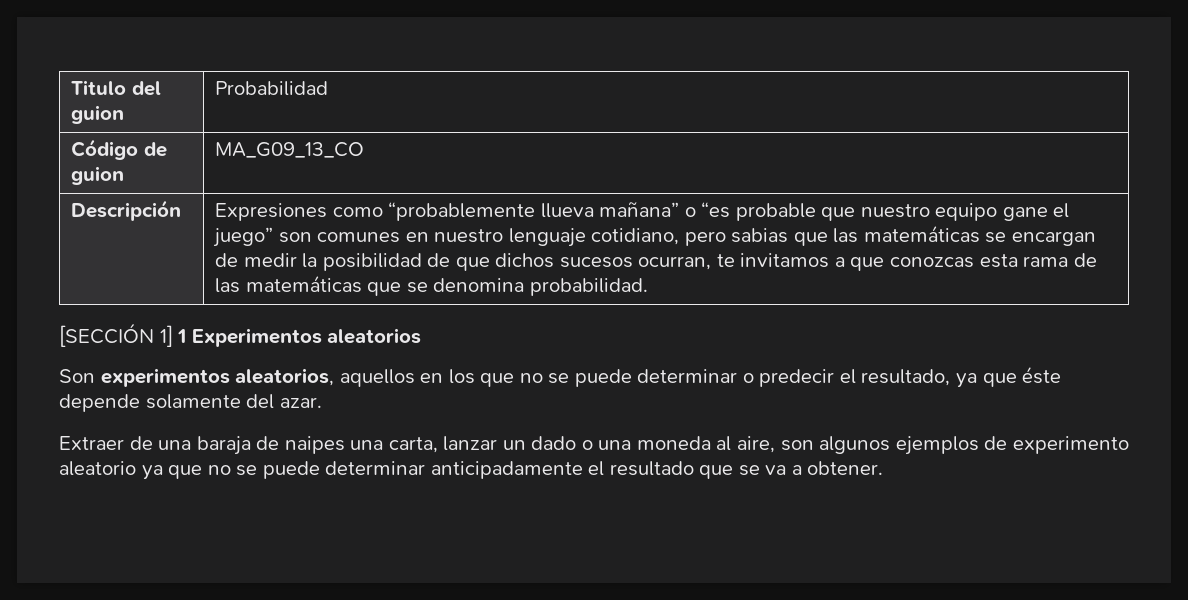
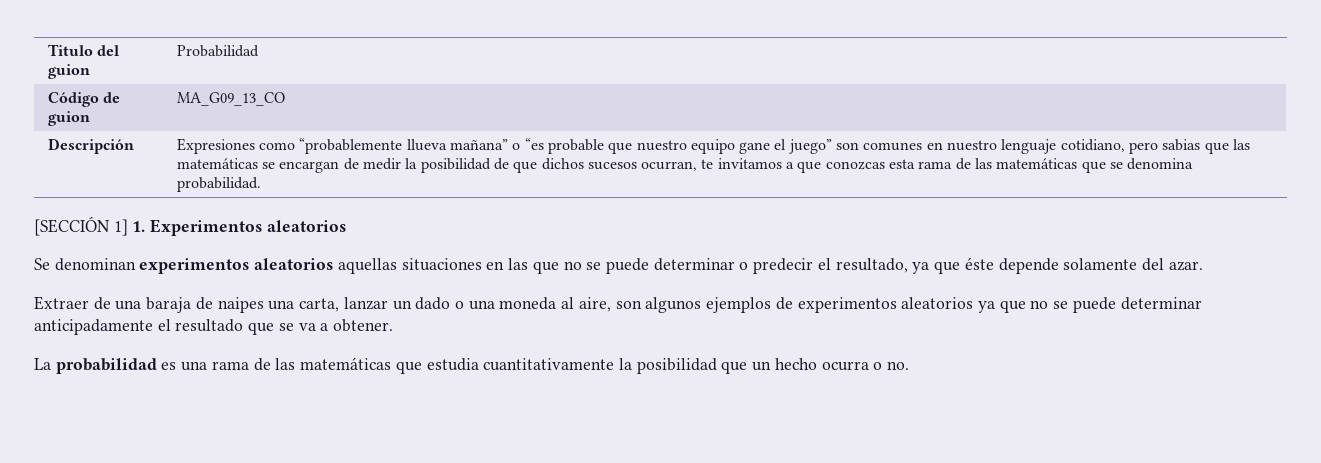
- [SECCIÓN 1] 1 Experimentos aleatorios
+ [SECCIÓN 1] 1. Experimentos aleatorios
- Son experimentos aleatorios, aquellos en los que no se puede determinar o predecir el resultado, ya que éste depende solamente del azar.
+ Se denominan experimentos aleatorios aquellas situaciones en las que no se puede determinar o predecir el resultado, ya que éste depende solamente del azar.
- Extraer de una baraja de naipes una carta, lanzar un dado o una moneda al aire, son algunos ejemplos de experimento aleatorio ya que no se puede determinar anticipadamente el resultado que se va a obtener.
+ Extraer de una baraja de naipes una carta, lanzar un dado o una moneda al aire, son algunos ejemplos de experimentos aleatorios ya que no se puede determinar anticipadamente el resultado que se va a obtener.
+ La probabilidad es una rama de las matemáticas que estudia cuantitativamente la posibilidad que un hecho ocurra o no.

